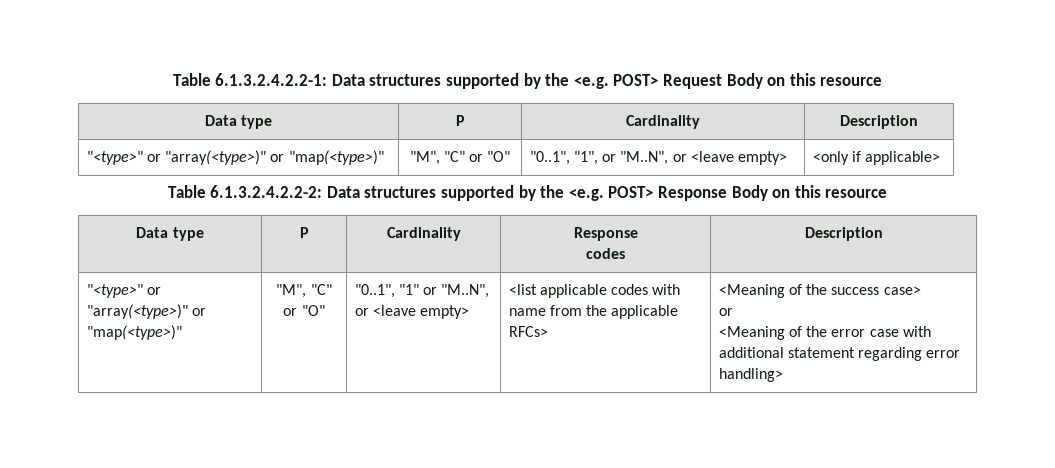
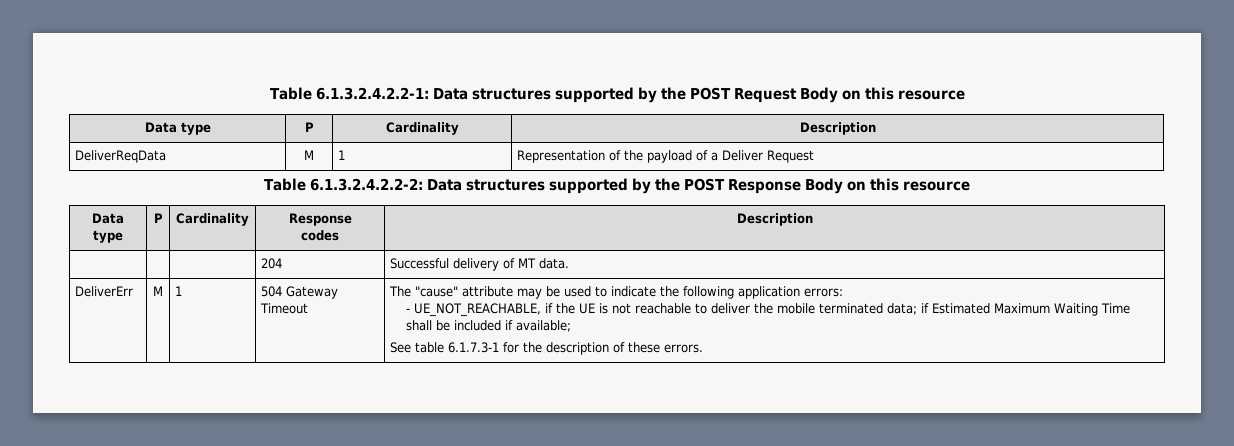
- Table 6.1.3.2.4.2.2-1: Data structures supported by the <e.g. POST> Request Body on this resource
+ Table 6.1.3.2.4.2.2-1: Data structures supported by the POST Request Body on this resource
- "<type>" or "array(<type>)" or "map(<type>)" | "M", "C" or "O" | "0..1", "1", or "M..N", or <leave empty> | <only if applicable>
+ DeliverReqData | M | 1 | Representation of the payload of a Deliver Request
- Table 6.1.3.2.4.2.2-2: Data structures supported by the <e.g. POST> Response Body on this resource
+ Table 6.1.3.2.4.2.2-2: Data structures supported by the POST Response Body on this resource
- "<type>" or "array(<type>)" or "map(<type>)" | "M", "C" or "O" | "0..1", "1" or "M..N", or <leave empty> | <list applicable codes with name from the applicable RFCs> | <Meaning of the success case>
- or
- <Meaning of the error case with additional statement regarding error handling>
+ 204 | Successful delivery of MT data.
+ DeliverErr | M | 1 | 504 Gateway Timeout | The "cause" attribute may be used to indicate the following application errors:
+ - UE_NOT_REACHABLE, if the UE is not reachable to deliver the mobile terminated data; if Estimated Maximum Waiting Time shall be included if available;
+ See table 6.1.7.3-1 for the description of these errors.

